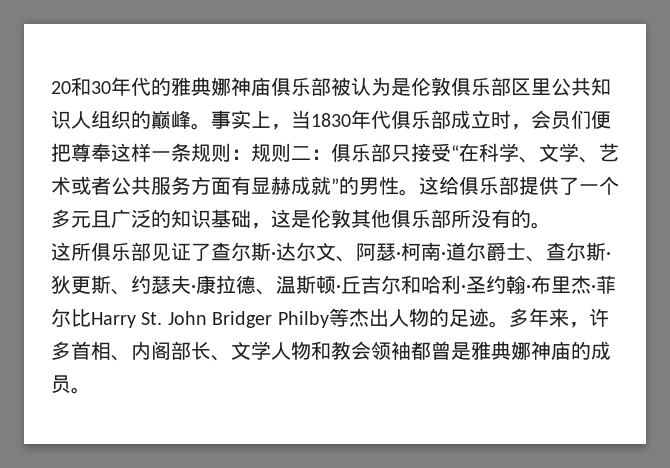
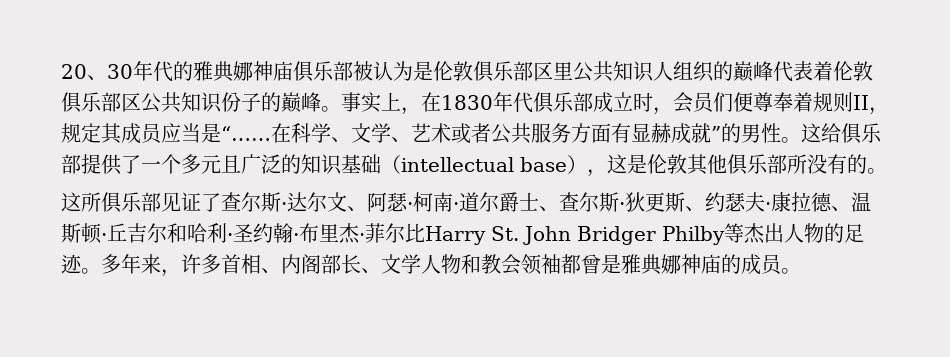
- 20和30年代的雅典娜神庙俱乐部被认为是伦敦俱乐部区里公共知识人组织的巅峰。
+ 20、30年代的雅典娜神庙俱乐部被认为是伦敦俱乐部区里公共知识人组织的巅峰代表着伦敦俱乐部区公共知识份子的巅峰。
- 事实上，当1830年代俱乐部成立时，会员们便把尊奉这样一条规则：规则二：俱乐部只接受“在科学、文学、艺术或者公共服务方面有显赫成就”的男性。
+ 事实上，在1830年代俱乐部成立时，会员们便尊奉着规则II，规定其成员应当是“……在科学、文学、艺术或者公共服务方面有显赫成就”的男性。
- 这给俱乐部提供了一个多元且广泛的知识基础，这是伦敦其他俱乐部所没有的。
+ 这给俱乐部提供了一个多元且广泛的知识基础（intellectual base），这是伦敦其他俱乐部所没有的。

